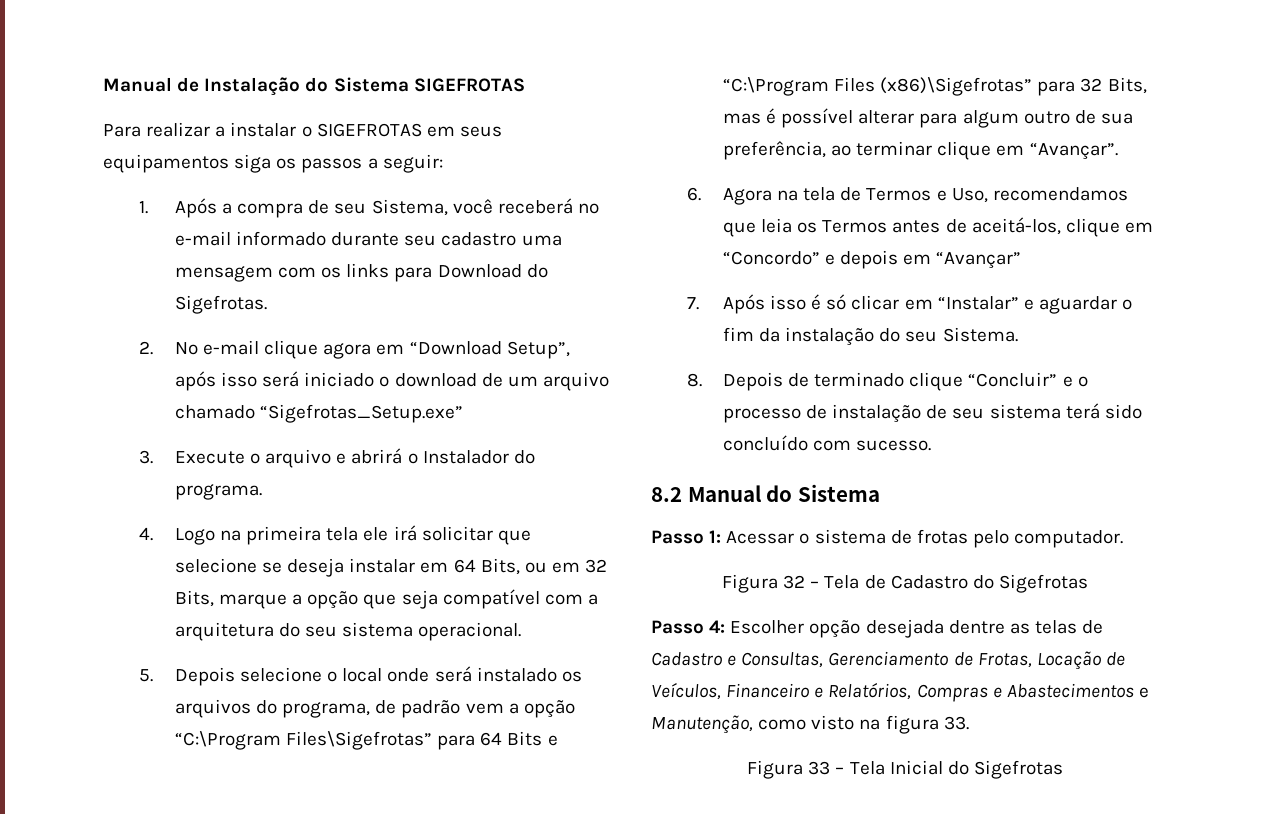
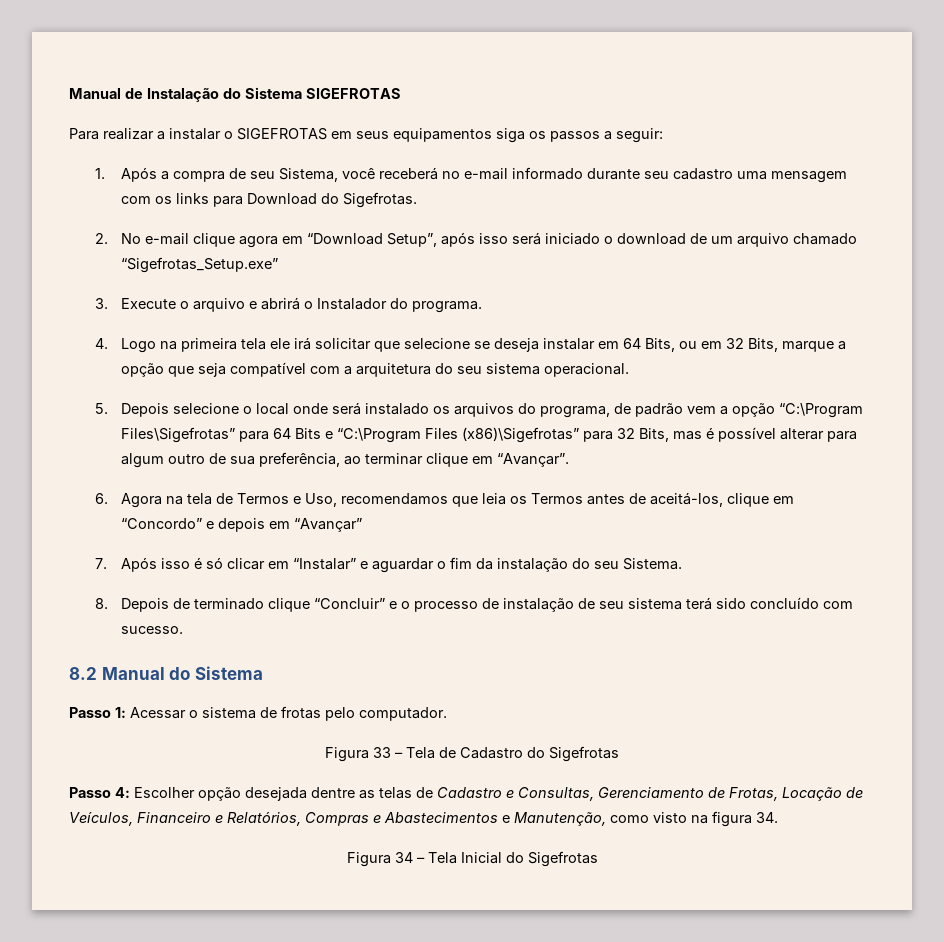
- Figura 32 – Tela de Cadastro do Sigefrotas
+ Figura 33 – Tela de Cadastro do Sigefrotas
- Passo 4: Escolher opção desejada dentre as telas de Cadastro e Consultas, Gerenciamento de Frotas, Locação de Veículos, Financeiro e Relatórios, Compras e Abastecimentos e Manutenção, como visto na figura 33.
- Figura 33 – Tela Inicial do Sigefrotas
+ Passo 4: Escolher opção desejada dentre as telas de Cadastro e Consultas, Gerenciamento de Frotas, Locação de Veículos, Financeiro e Relatórios, Compras e Abastecimentos e Manutenção, como visto na figura 34.
+ Figura 34 – Tela Inicial do Sigefrotas

